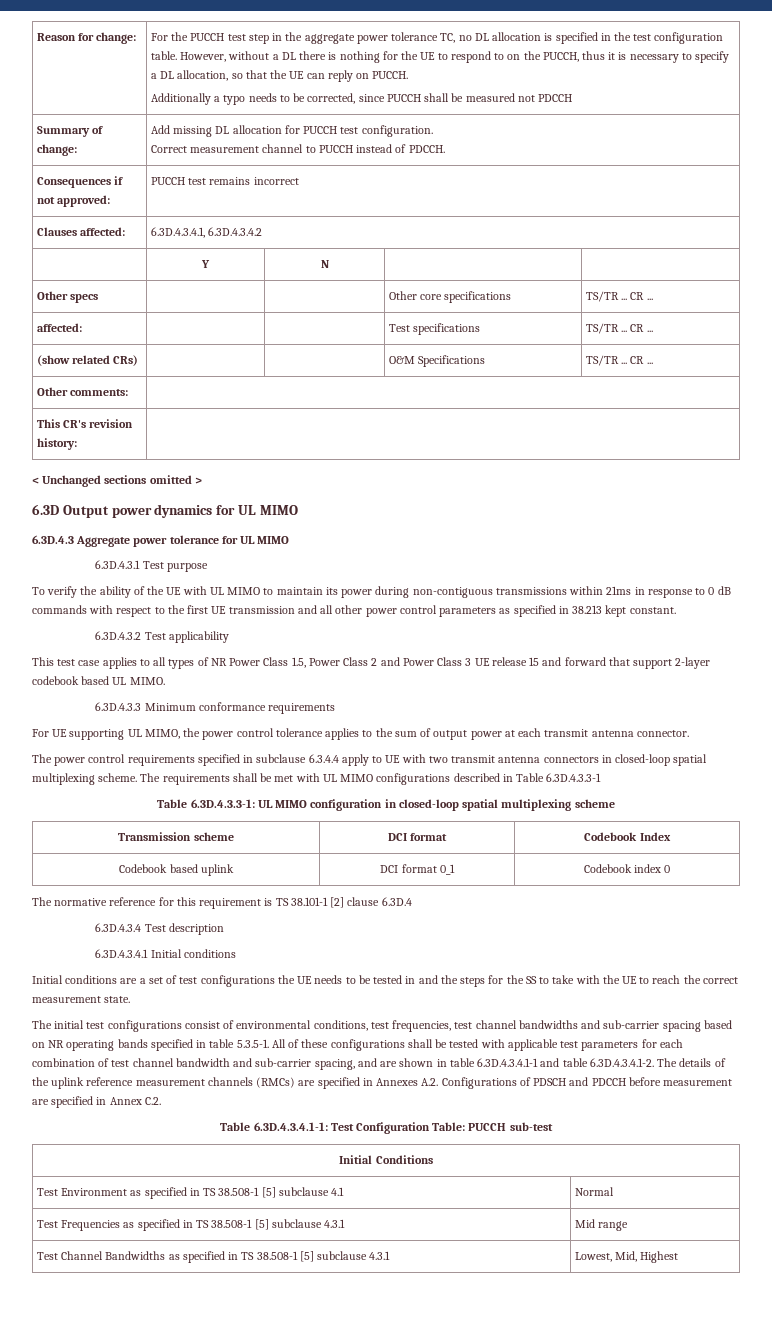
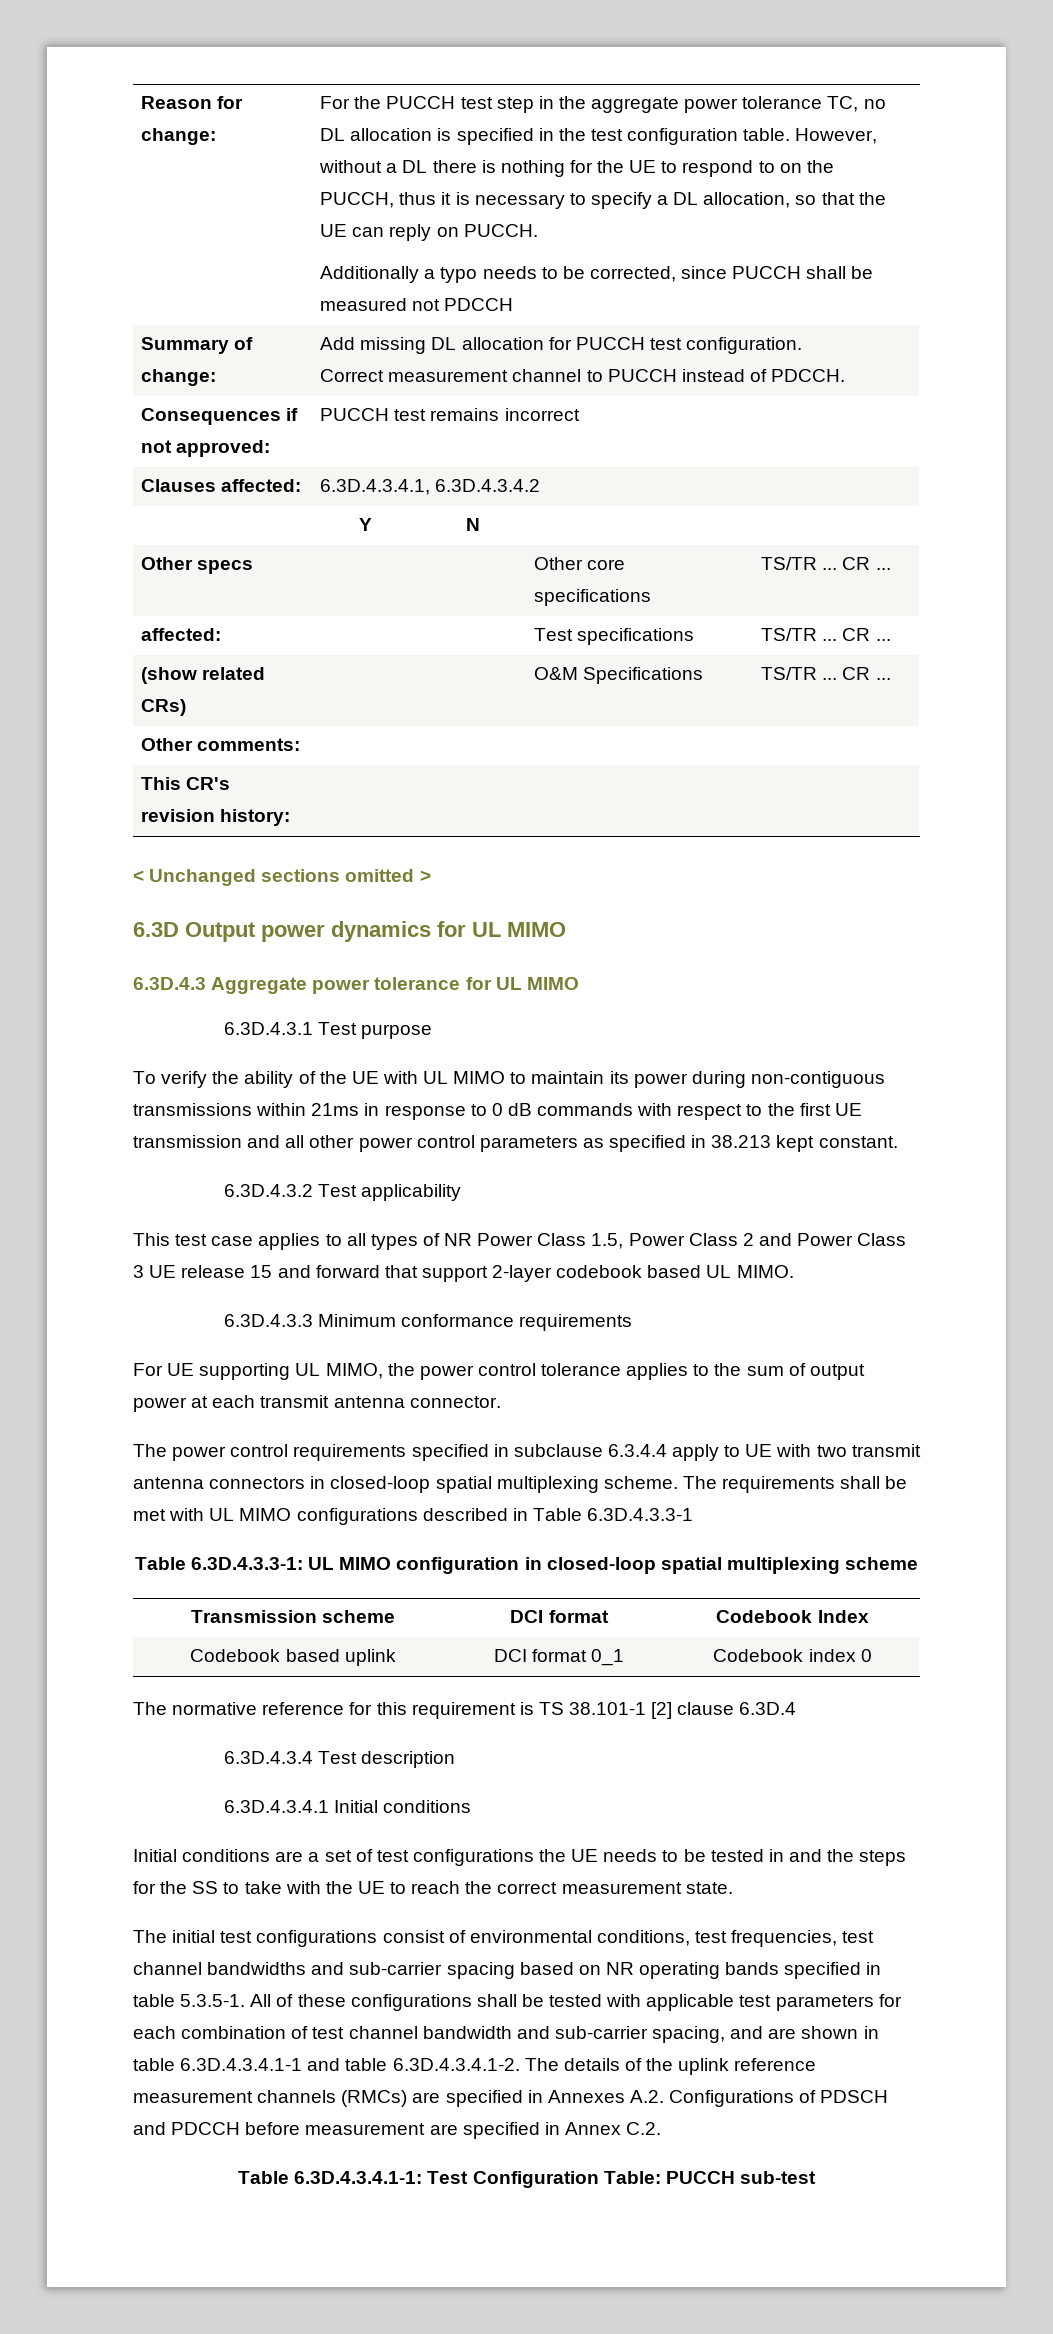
- Initial Conditions
- Test Environment as specified in TS 38.508-1 [5] subclause 4.1 | Normal
- Test Frequencies as specified in TS 38.508-1 [5] subclause 4.3.1 | Mid range
- Test Channel Bandwidths as specified in TS 38.508-1 [5] subclause 4.3.1 | Lowest, Mid, Highest

